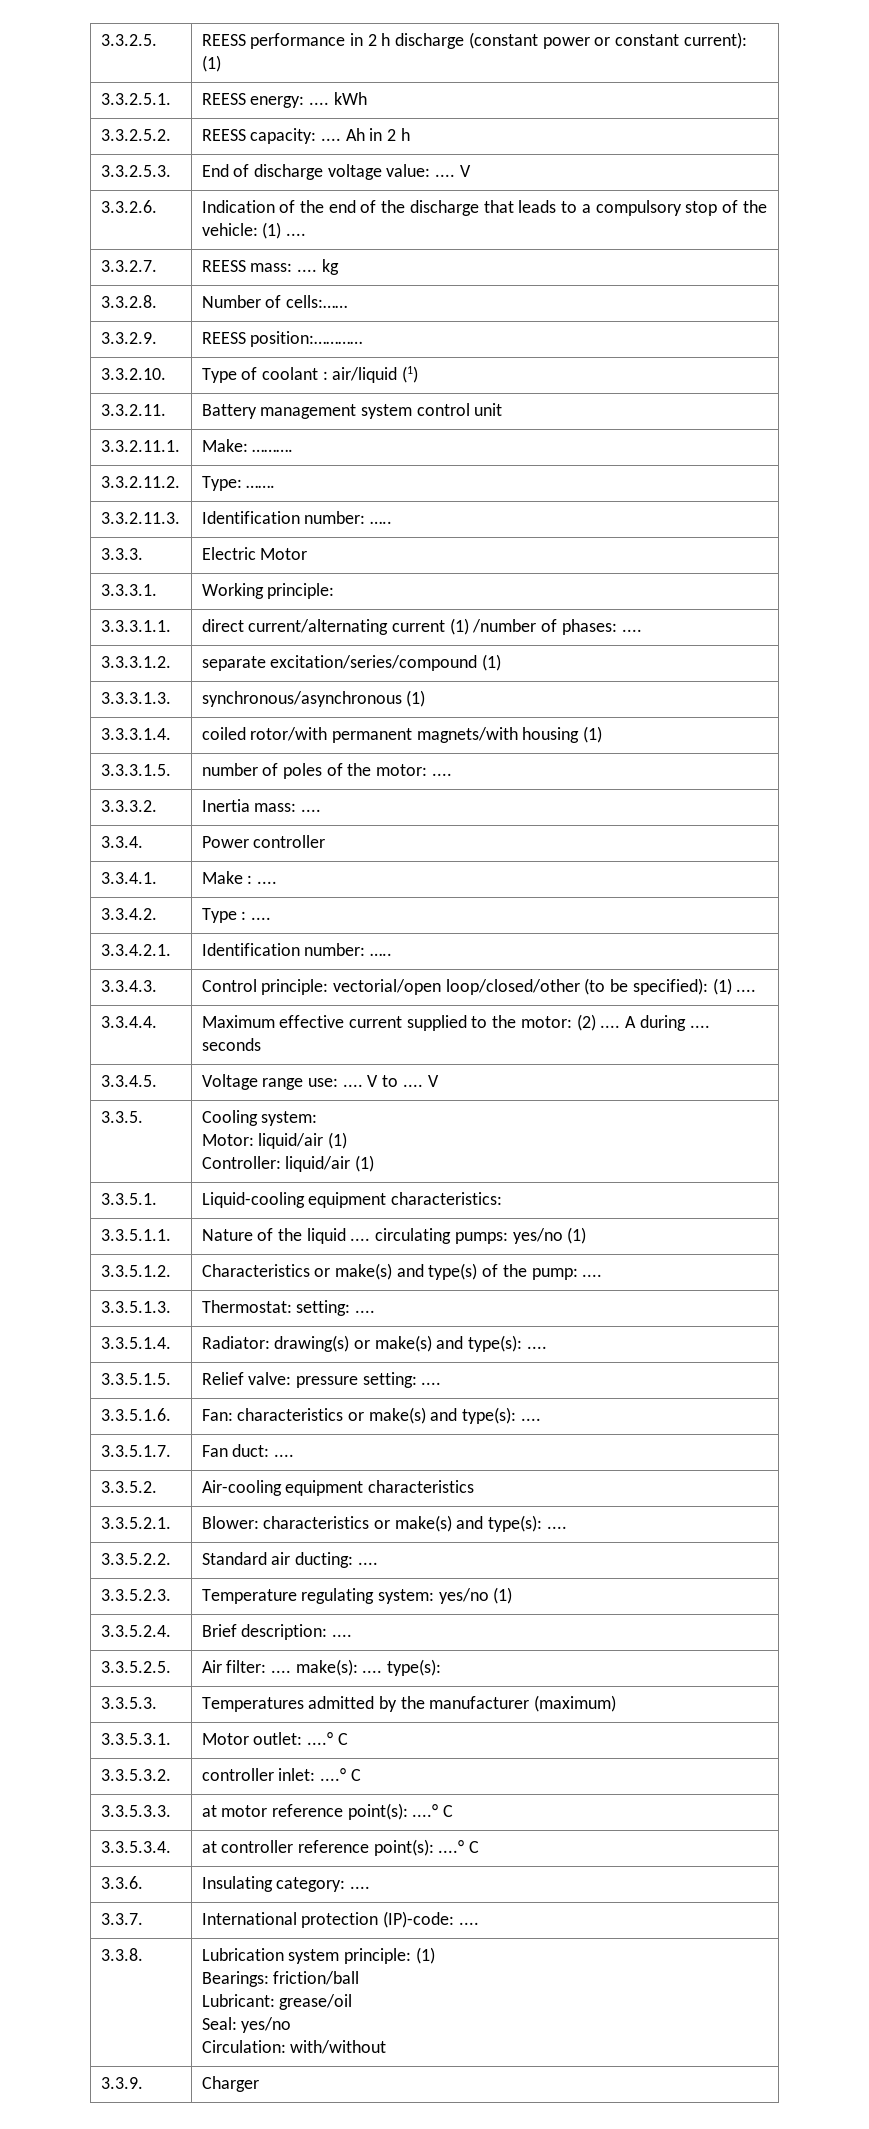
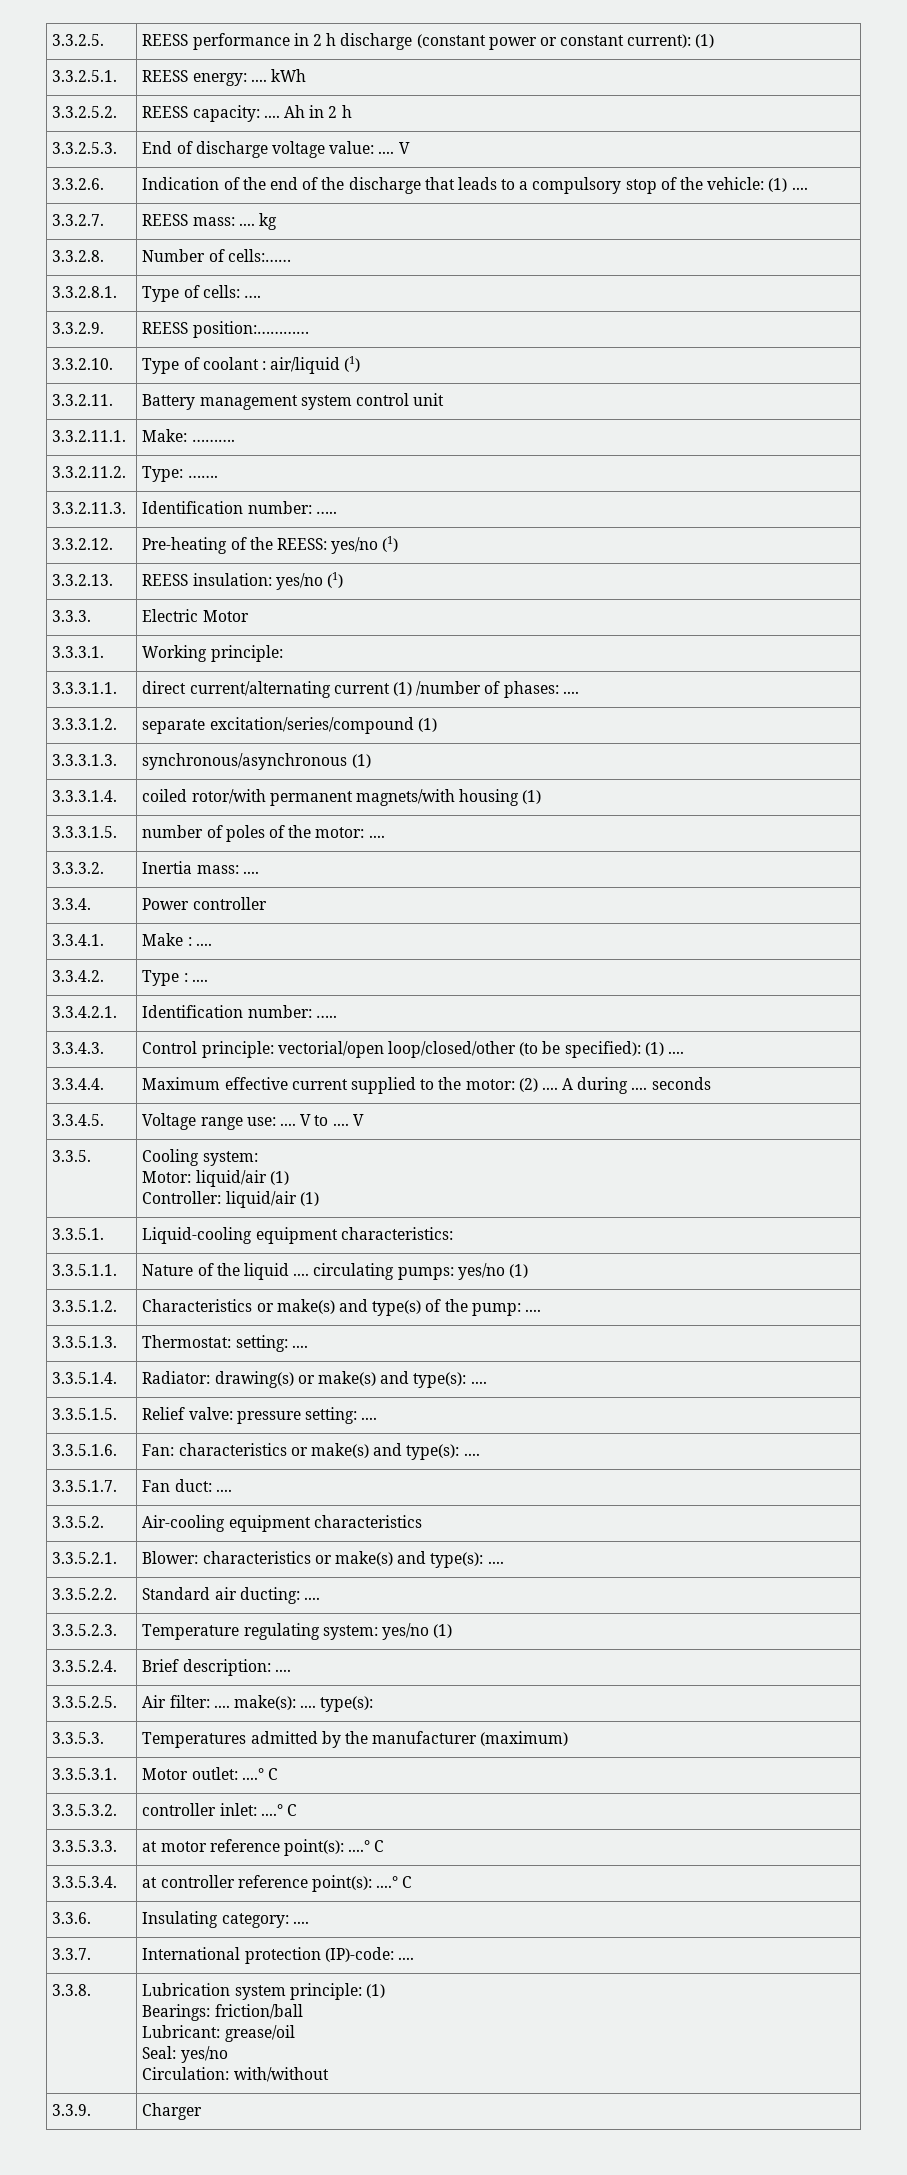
+ 3.3.2.8.1. | Type of cells: ….
+ 3.3.2.12. | Pre-heating of the REESS: yes/no (1)
+ 3.3.2.13. | REESS insulation: yes/no (1)

